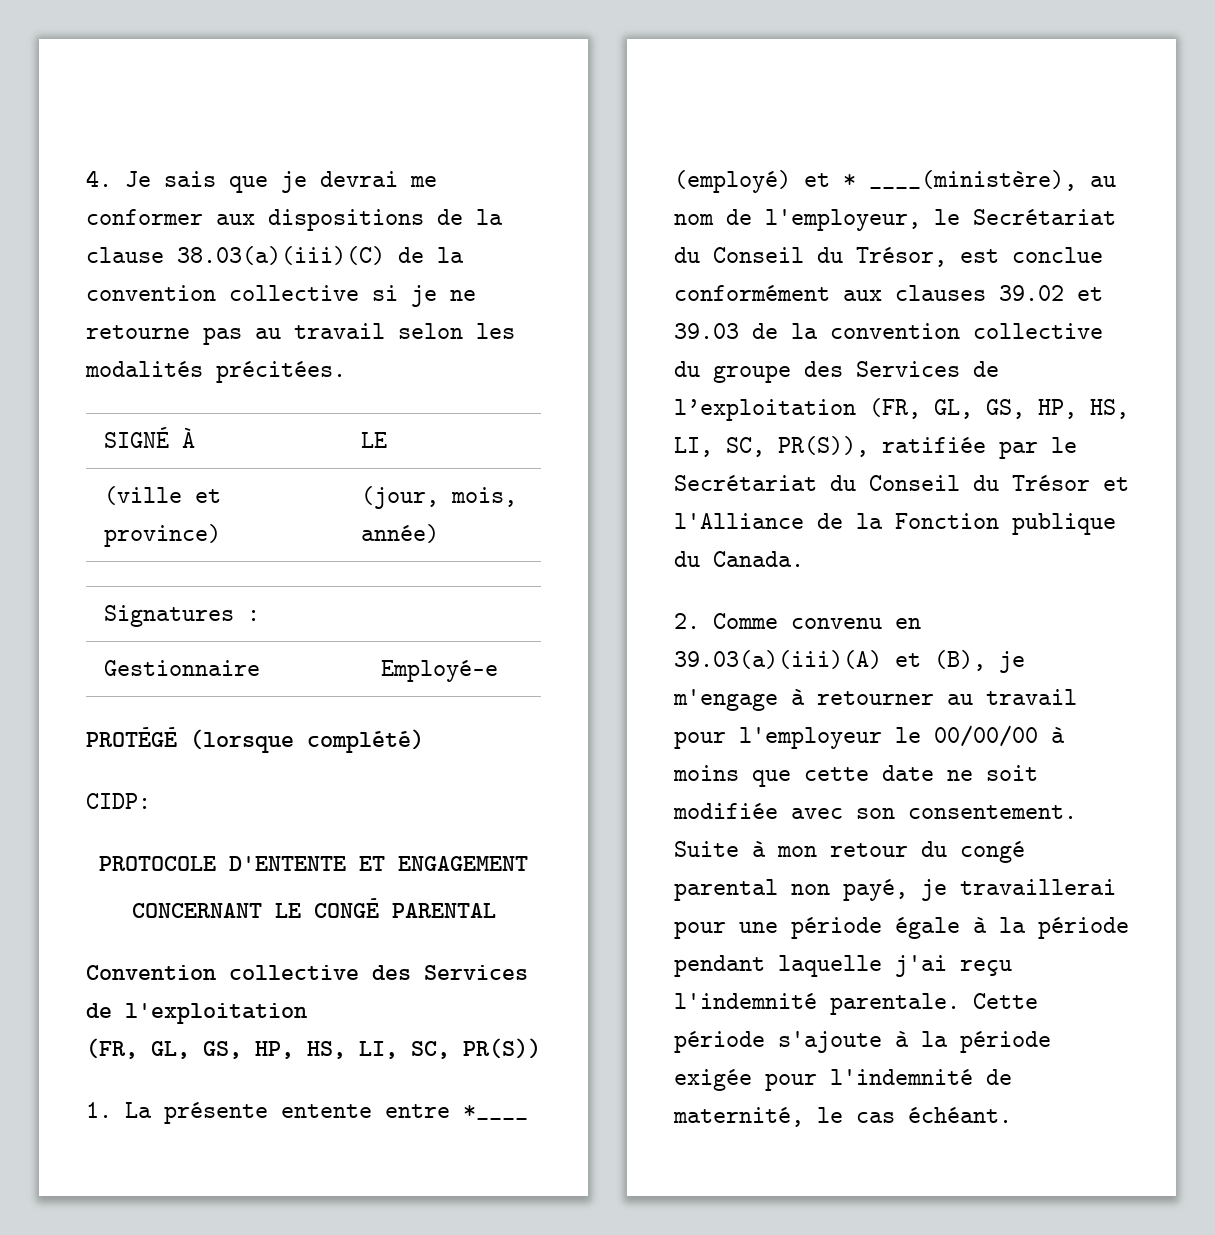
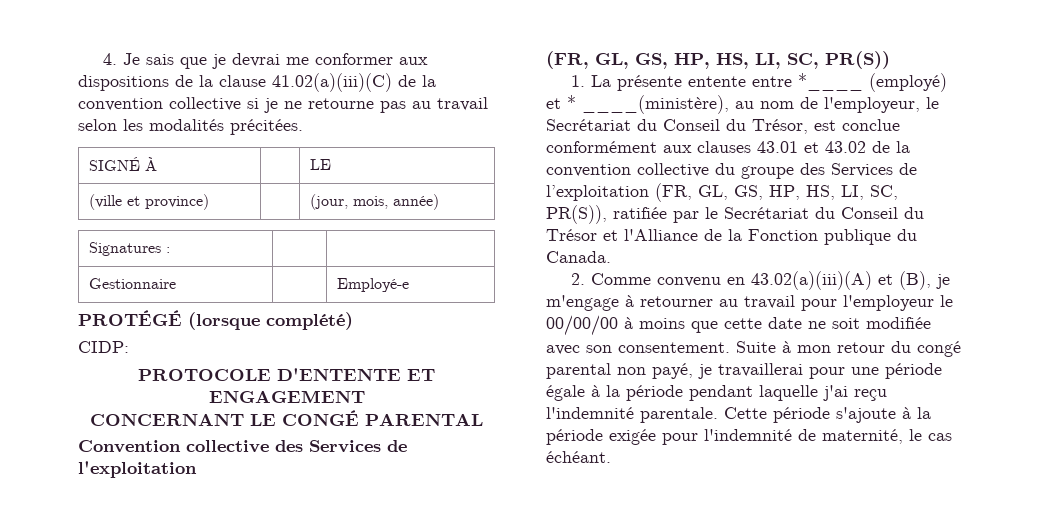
- 4. Je sais que je devrai me conformer aux dispositions de la clause 38.03(a)(iii)(C) de la convention collective si je ne retourne pas au travail selon les modalités précitées.
+ 4. Je sais que je devrai me conformer aux dispositions de la clause 41.02(a)(iii)(C) de la convention collective si je ne retourne pas au travail selon les modalités précitées.
- 1. La présente entente entre *____ (employé) et * ____(ministère), au nom de l'employeur, le Secrétariat du Conseil du Trésor, est conclue conformément aux clauses 39.02 et 39.03 de la convention collective du groupe des Services de l’exploitation (FR, GL, GS, HP, HS, LI, SC, PR(S)), ratifiée par le Secrétariat du Conseil du Trésor et l'Alliance de la Fonction publique du Canada.
+ 1. La présente entente entre *____ (employé) et * ____(ministère), au nom de l'employeur, le Secrétariat du Conseil du Trésor, est conclue conformément aux clauses 43.01 et 43.02 de la convention collective du groupe des Services de l’exploitation (FR, GL, GS, HP, HS, LI, SC, PR(S)), ratifiée par le Secrétariat du Conseil du Trésor et l'Alliance de la Fonction publique du Canada.
- 2. Comme convenu en 39.03(a)(iii)(A) et (B), je m'engage à retourner au travail pour l'employeur le 00/00/00 à moins que cette date ne soit modifiée avec son consentement.
+ 2. Comme convenu en 43.02(a)(iii)(A) et (B), je m'engage à retourner au travail pour l'employeur le 00/00/00 à moins que cette date ne soit modifiée avec son consentement.

